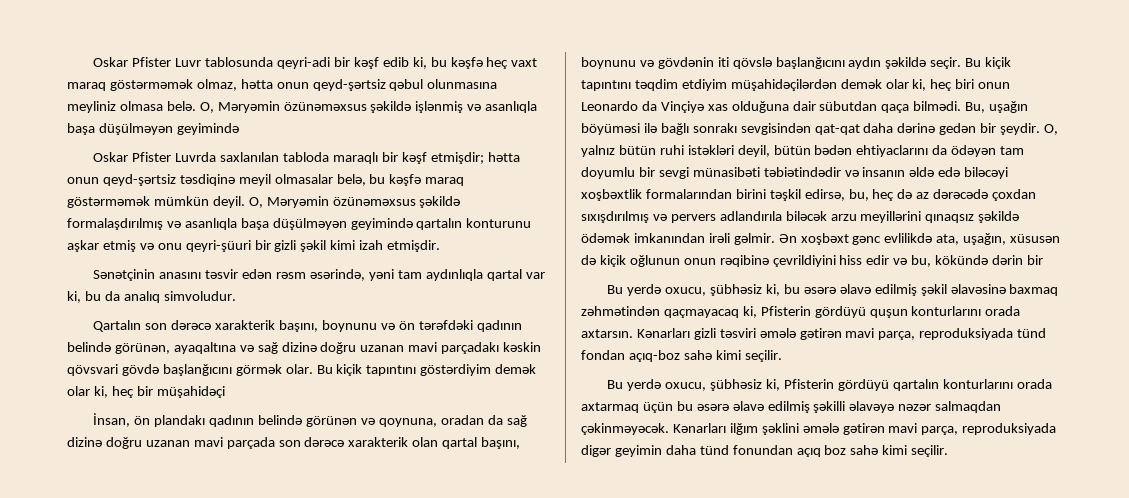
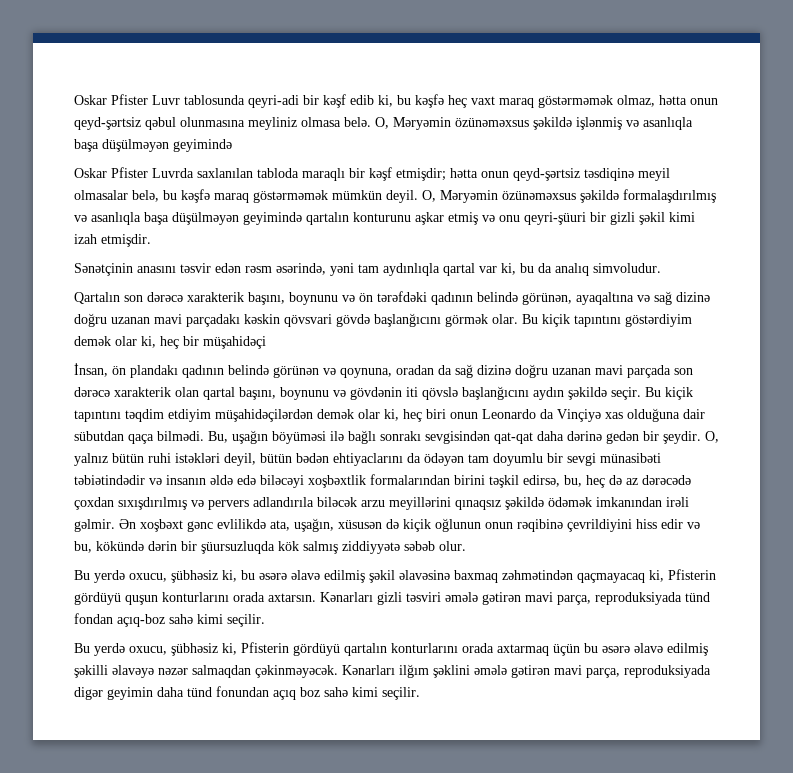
- Ən xoşbəxt gənc evlilikdə ata, uşağın, xüsusən də kiçik oğlunun onun rəqibinə çevrildiyini hiss edir və bu, kökündə dərin bir
+ Ən xoşbəxt gənc evlilikdə ata, uşağın, xüsusən də kiçik oğlunun onun rəqibinə çevrildiyini hiss edir və bu, kökündə dərin bir şüursuzluqda kök salmış ziddiyyətə səbəb olur.

